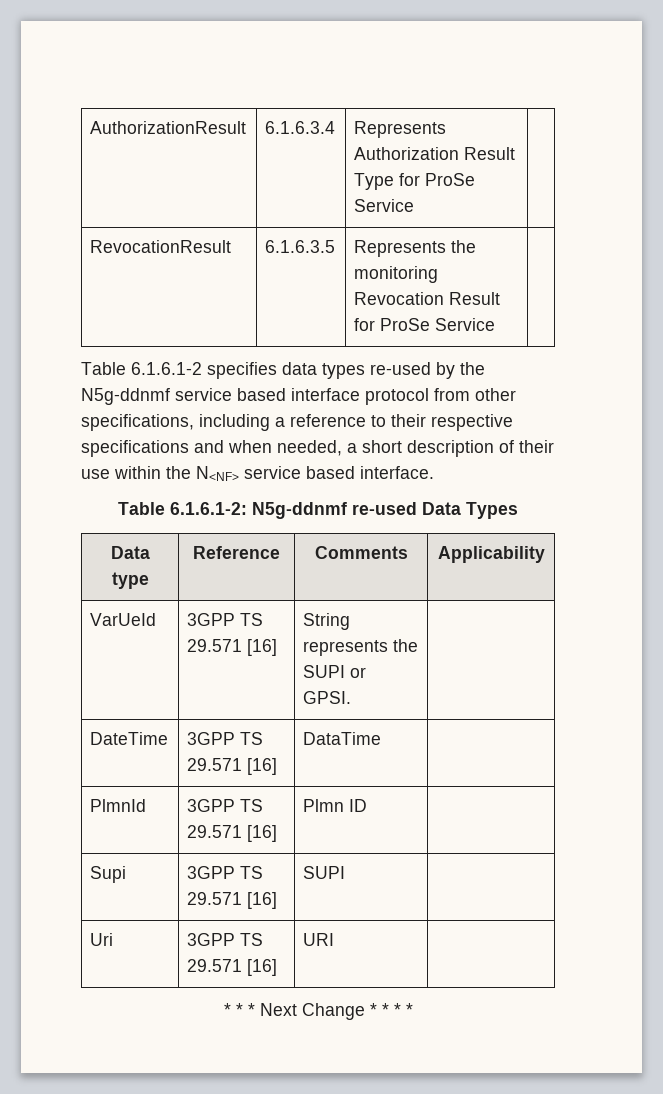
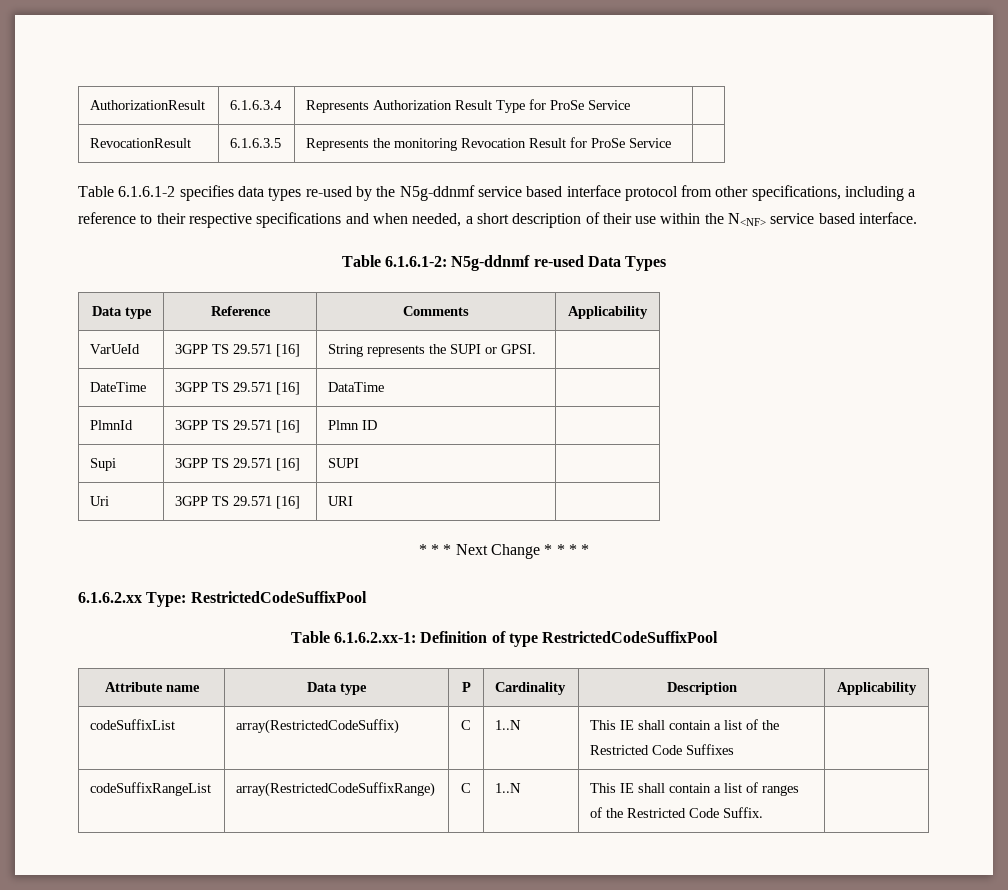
+ 6.1.6.2.xx Type: RestrictedCodeSuffixPool
+ Table 6.1.6.2.xx-1: Definition of type RestrictedCodeSuffixPool
+ Attribute name | Data type | P | Cardinality | Description | Applicability
+ codeSuffixList | array(RestrictedCodeSuffix) | C | 1..N | This IE shall contain a list of the Restricted Code Suffixes |
+ codeSuffixRangeList | array(RestrictedCodeSuffixRange) | C | 1..N | This IE shall contain a list of ranges of the Restricted Code Suffix. |

